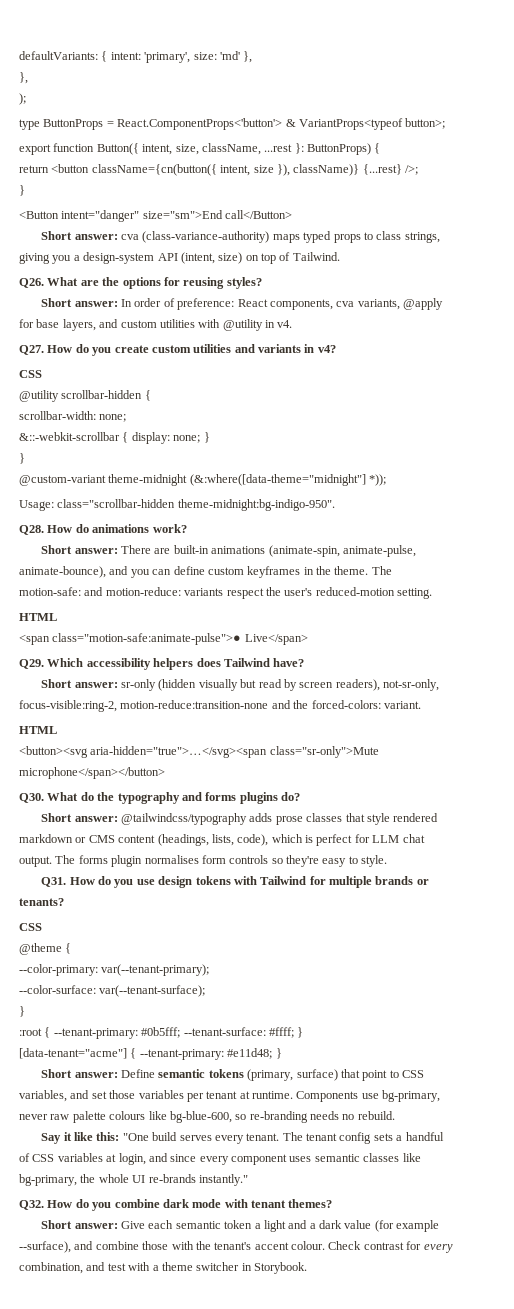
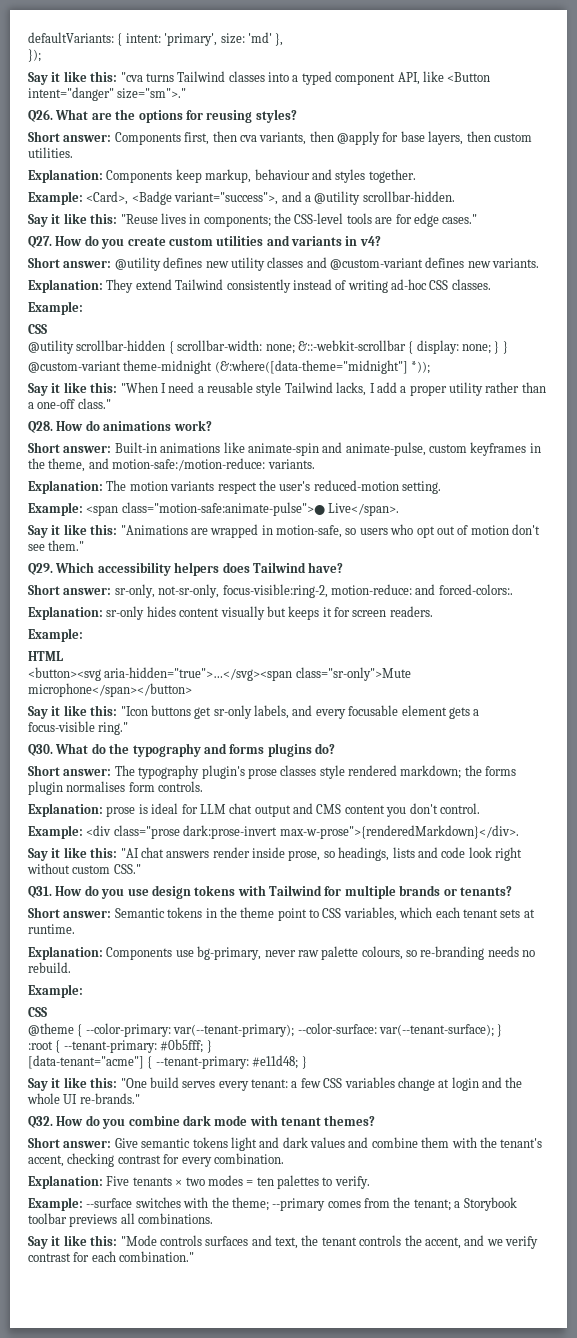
  defaultVariants: { intent: 'primary', size: 'md' },
- },
- );
- type ButtonProps = React.ComponentProps<'button'> & VariantProps<typeof button>;
- export function Button({ intent, size, className, ...rest }: ButtonProps) {
- return <button className={cn(button({ intent, size }), className)} {...rest} />;
- }
- <Button intent="danger" size="sm">End call</Button>
- Short answer: cva (class-variance-authority) maps typed props to class strings, giving you a design-system API (intent, size) on top of Tailwind.
+ });
+ Say it like this: "cva turns Tailwind classes into a typed component API, like <Button intent="danger" size="sm">."
- Short answer: In order of preference: React components, cva variants, @apply for base layers, and custom utilities with @utility in v4.
+ Short answer: Components first, then cva variants, then @apply for base layers, then custom utilities.
+ Explanation: Components keep markup, behaviour and styles together.
+ Example: <Card>, <Badge variant="success">, and a @utility scrollbar-hidden.
+ Say it like this: "Reuse lives in components; the CSS-level tools are for edge cases."
+ Short answer: @utility defines new utility classes and @custom-variant defines new variants.
+ Explanation: They extend Tailwind consistently instead of writing ad-hoc CSS classes.
+ Example:
- @utility scrollbar-hidden {
- scrollbar-width: none;
- &::-webkit-scrollbar { display: none; }
- }
+ @utility scrollbar-hidden { scrollbar-width: none; &::-webkit-scrollbar { display: none; } }
- Usage: class="scrollbar-hidden theme-midnight:bg-indigo-950".
+ Say it like this: "When I need a reusable style Tailwind lacks, I add a proper utility rather than a one-off class."
- Short answer: There are built-in animations (animate-spin, animate-pulse, animate-bounce), and you can define custom keyframes in the theme. The motion-safe: and motion-reduce: variants respect the user's reduced-motion setting.
- HTML
- <span class="motion-safe:animate-pulse">● Live</span>
+ Short answer: Built-in animations like animate-spin and animate-pulse, custom keyframes in the theme, and motion-safe:/motion-reduce: variants.
+ Explanation: The motion variants respect the user's reduced-motion setting.
+ Example: <span class="motion-safe:animate-pulse">● Live</span>.
+ Say it like this: "Animations are wrapped in motion-safe, so users who opt out of motion don't see them."
- Short answer: sr-only (hidden visually but read by screen readers), not-sr-only, focus-visible:ring-2, motion-reduce:transition-none and the forced-colors: variant.
+ Short answer: sr-only, not-sr-only, focus-visible:ring-2, motion-reduce: and forced-colors:.
+ Explanation: sr-only hides content visually but keeps it for screen readers.
+ Example:
+ Say it like this: "Icon buttons get sr-only labels, and every focusable element gets a focus-visible ring."
- Short answer: @tailwindcss/typography adds prose classes that style rendered markdown or CMS content (headings, lists, code), which is perfect for LLM chat output. The forms plugin normalises form controls so they're easy to style.
+ Short answer: The typography plugin's prose classes style rendered markdown; the forms plugin normalises form controls.
+ Explanation: prose is ideal for LLM chat output and CMS content you don't control.
+ Example: <div class="prose dark:prose-invert max-w-prose">{renderedMarkdown}</div>.
+ Say it like this: "AI chat answers render inside prose, so headings, lists and code look right without custom CSS."
+ Short answer: Semantic tokens in the theme point to CSS variables, which each tenant sets at runtime.
+ Explanation: Components use bg-primary, never raw palette colours, so re-branding needs no rebuild.
+ Example:
- @theme {
- --color-primary: var(--tenant-primary);
- --color-surface: var(--tenant-surface);
- }
+ @theme { --color-primary: var(--tenant-primary); --color-surface: var(--tenant-surface); }
- :root { --tenant-primary: #0b5fff; --tenant-surface: #ffff; }
+ :root { --tenant-primary: #0b5fff; }
- Short answer: Define semantic tokens (primary, surface) that point to CSS variables, and set those variables per tenant at runtime. Components use bg-primary, never raw palette colours like bg-blue-600, so re-branding needs no rebuild.
- Say it like this: "One build serves every tenant. The tenant config sets a handful of CSS variables at login, and since every component uses semantic classes like bg-primary, the whole UI re-brands instantly."
+ Say it like this: "One build serves every tenant: a few CSS variables change at login and the whole UI re-brands."
- Short answer: Give each semantic token a light and a dark value (for example --surface), and combine those with the tenant's accent colour. Check contrast for every combination, and test with a theme switcher in Storybook.
+ Short answer: Give semantic tokens light and dark values and combine them with the tenant's accent, checking contrast for every combination.
+ Explanation: Five tenants × two modes = ten palettes to verify.
+ Example: --surface switches with the theme; --primary comes from the tenant; a Storybook toolbar previews all combinations.
+ Say it like this: "Mode controls surfaces and text, the tenant controls the accent, and we verify contrast for each combination."

